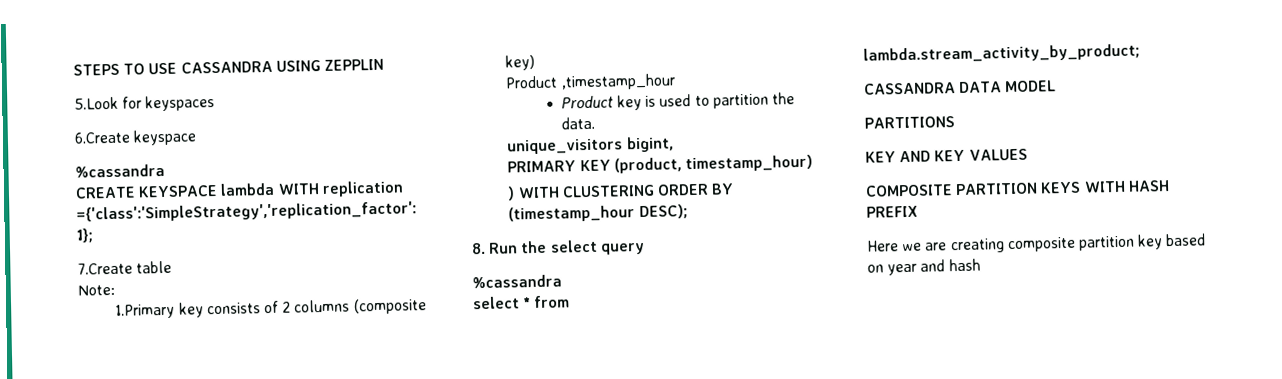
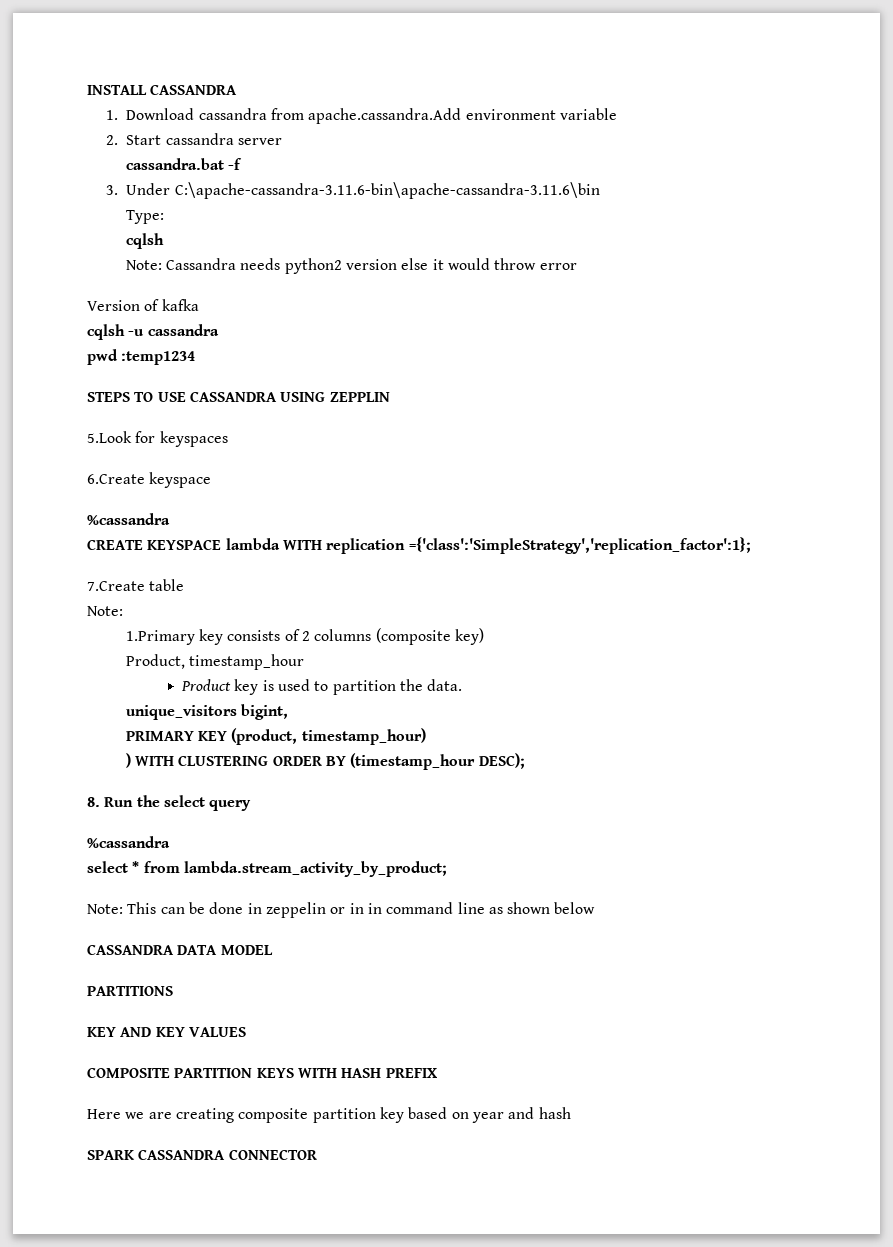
+ INSTALL CASSANDRA
+ 1. Download cassandra from apache.cassandra.Add environment variable
+ 2. Start cassandra server
+ cassandra.bat -f
+ 3. Under C:\apache-cassandra-3.11.6-bin\apache-cassandra-3.11.6\bin
+ Type:
+ cqlsh
+ Note: Cassandra needs python2 version else it would throw error
+ Version of kafka
+ cqlsh -u cassandra
+ pwd :temp1234
- Product ,timestamp_hour
+ Product, timestamp_hour
+ Note: This can be done in zeppelin or in in command line as shown below
+ SPARK CASSANDRA CONNECTOR

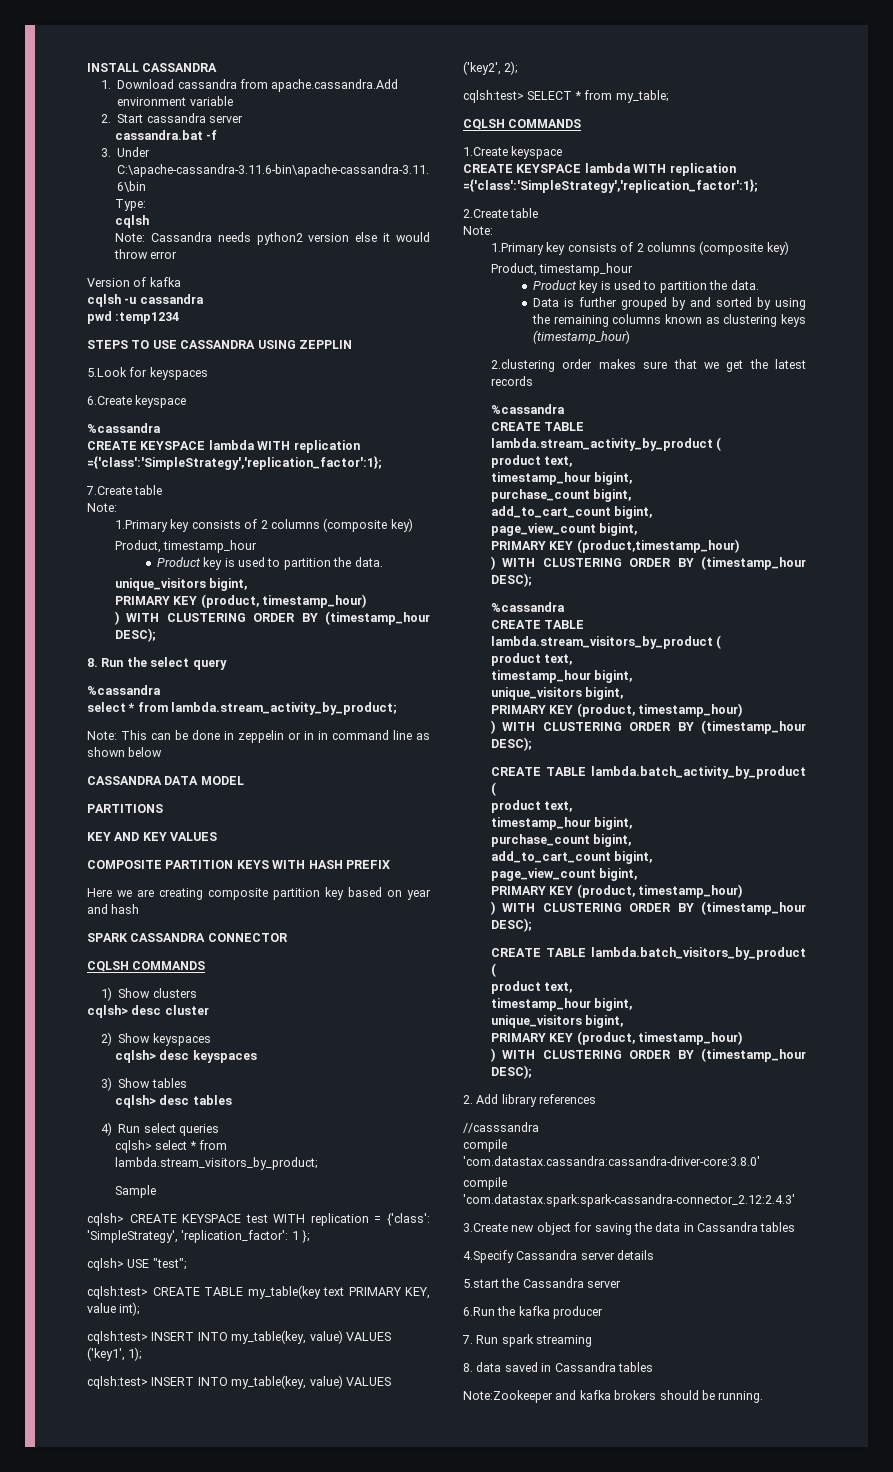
  SPARK CASSANDRA CONNECTOR
+ CQLSH COMMANDS
+ 1) Show clusters
+ cqlsh> desc cluster
+ 2) Show keyspaces
+ cqlsh> desc keyspaces
+ 3) Show tables
+ cqlsh> desc tables
+ 4) Run select queries
+ cqlsh> select * from lambda.stream_visitors_by_product;
+ Sample
+ cqlsh> CREATE KEYSPACE test WITH replication = {'class': 'SimpleStrategy', 'replication_factor': 1 };
+ cqlsh> USE "test";
+ cqlsh:test> CREATE TABLE my_table(key text PRIMARY KEY, value int);
+ cqlsh:test> INSERT INTO my_table(key, value) VALUES ('key1', 1);
+ cqlsh:test> INSERT INTO my_table(key, value) VALUES ('key2', 2);
+ cqlsh:test> SELECT * from my_table;
+ CQLSH COMMANDS
+ 1.Create keyspace
+ CREATE KEYSPACE lambda WITH replication ={'class':'SimpleStrategy','replication_factor':1};
+ 2.Create table
+ Note:
+ 1.Primary key consists of 2 columns (composite key)
+ Product, timestamp_hour
+ Product key is used to partition the data.
+ Data is further grouped by and sorted by using the remaining columns known as clustering keys (timestamp_hour)
+ 2.clustering order makes sure that we get the latest records
+ %cassandra
+ CREATE TABLE lambda.stream_activity_by_product (
+ product text,
+ timestamp_hour bigint,
+ purchase_count bigint,
+ add_to_cart_count bigint,
+ page_view_count bigint,
+ PRIMARY KEY (product,timestamp_hour)
+ ) WITH CLUSTERING ORDER BY (timestamp_hour DESC);
+ %cassandra
+ CREATE TABLE lambda.stream_visitors_by_product (
+ product text,
+ timestamp_hour bigint,
+ unique_visitors bigint,
+ PRIMARY KEY (product, timestamp_hour)
+ ) WITH CLUSTERING ORDER BY (timestamp_hour DESC);
+ CREATE TABLE lambda.batch_activity_by_product (
+ product text,
+ timestamp_hour bigint,
+ purchase_count bigint,
+ add_to_cart_count bigint,
+ page_view_count bigint,
+ PRIMARY KEY (product, timestamp_hour)
+ ) WITH CLUSTERING ORDER BY (timestamp_hour DESC);
+ CREATE TABLE lambda.batch_visitors_by_product (
+ product text,
+ timestamp_hour bigint,
+ unique_visitors bigint,
+ PRIMARY KEY (product, timestamp_hour)
+ ) WITH CLUSTERING ORDER BY (timestamp_hour DESC);
+ 2. Add library references
+ //casssandra
+ compile 'com.datastax.cassandra:cassandra-driver-core:3.8.0'
+ compile 'com.datastax.spark:spark-cassandra-connector_2.12:2.4.3'
+ 3.Create new object for saving the data in Cassandra tables
+ 4.Specify Cassandra server details
+ 5.start the Cassandra server
+ 6.Run the kafka producer
+ 7. Run spark streaming
+ 8. data saved in Cassandra tables
+ Note:Zookeeper and kafka brokers should be running.

